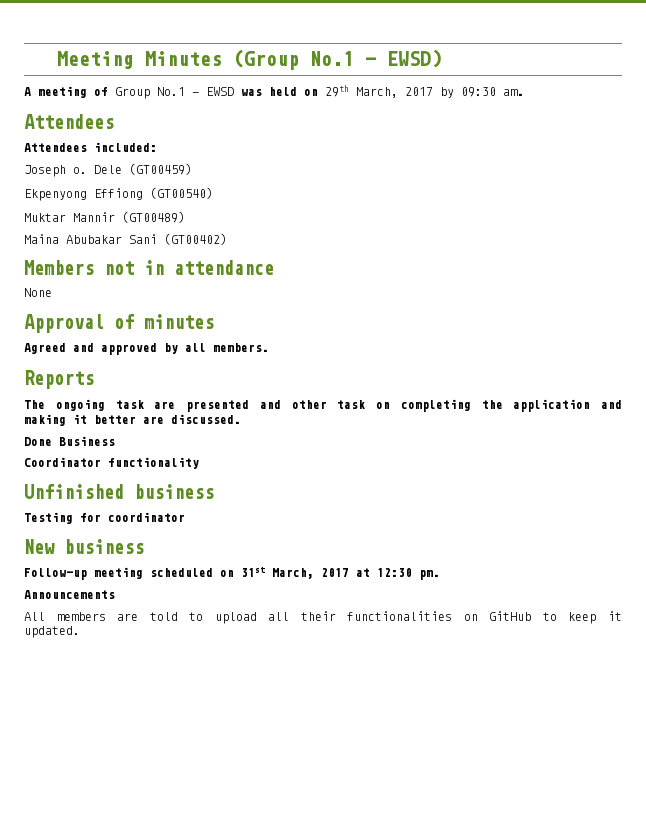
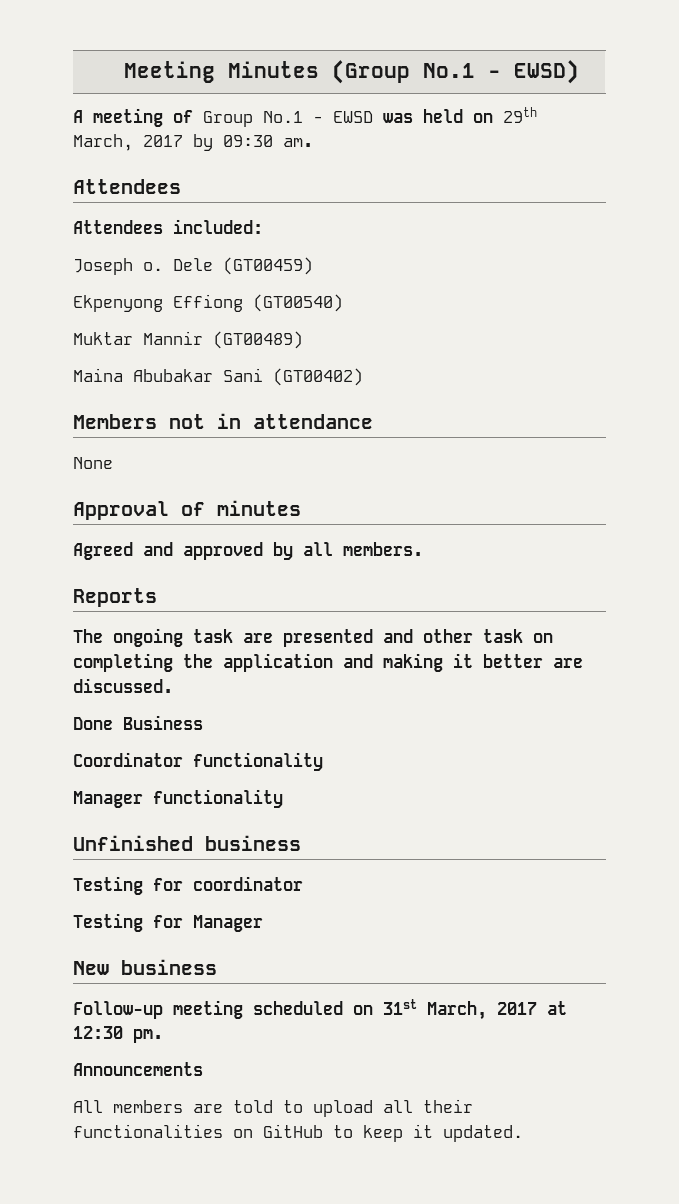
+ Manager functionality
+ Testing for Manager

